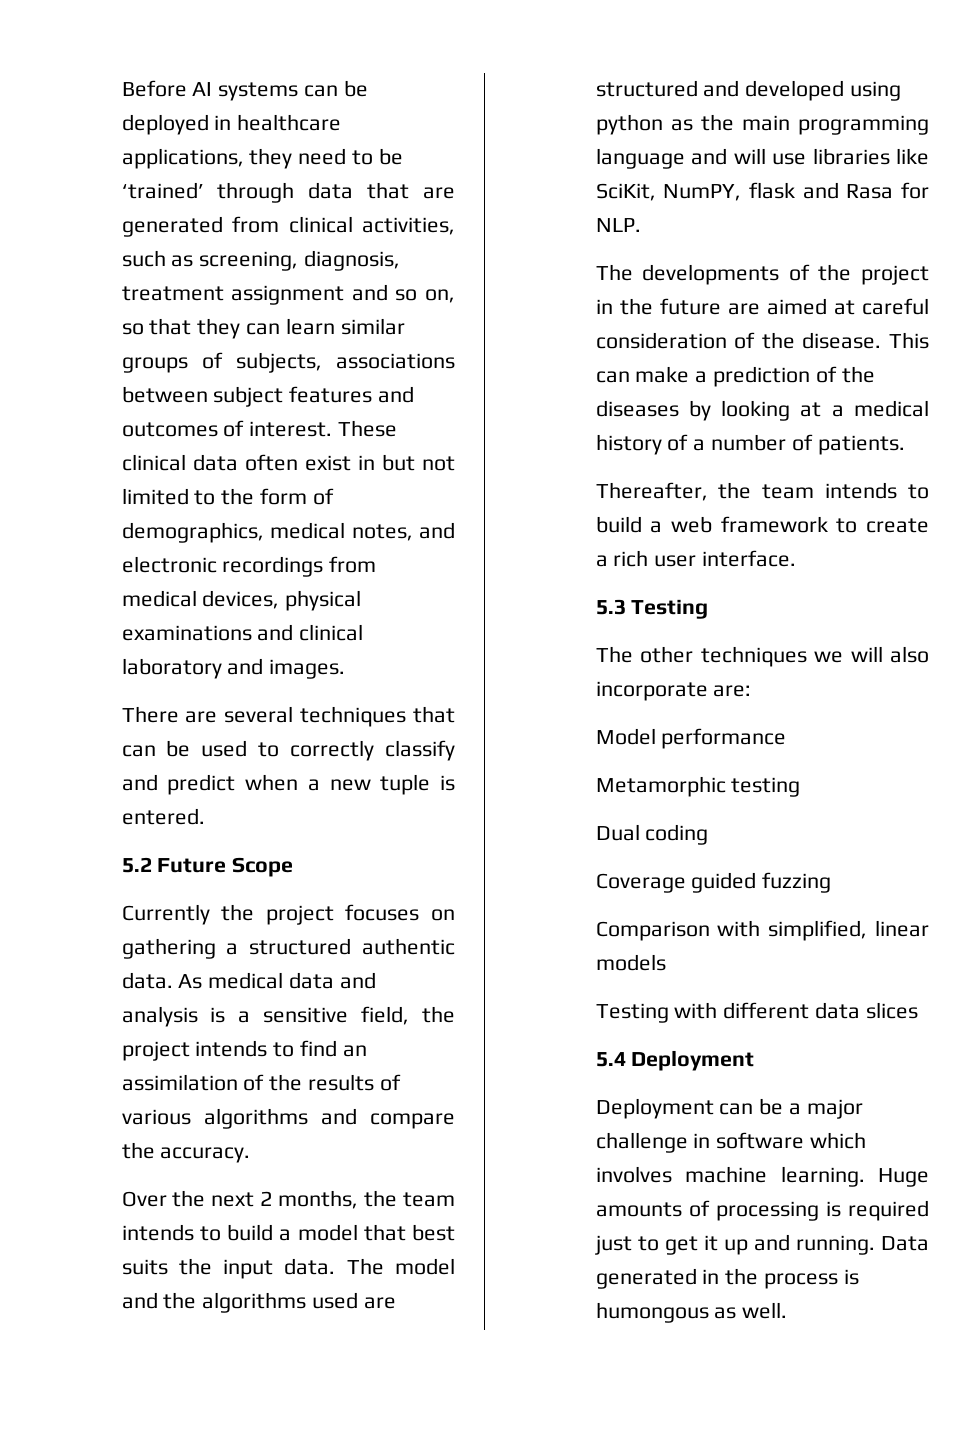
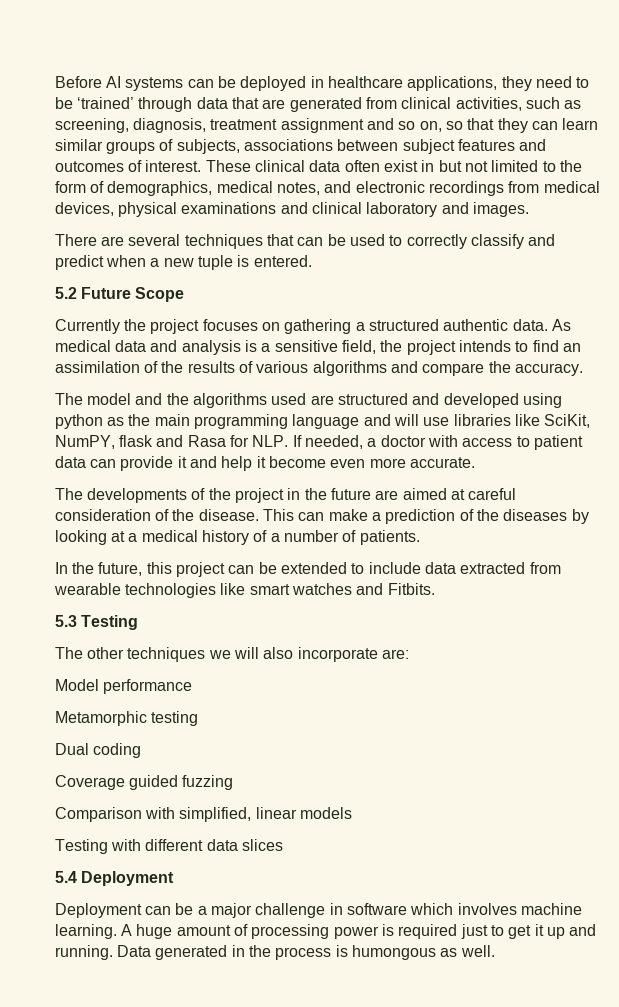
- Over the next 2 months, the team intends to build a model that best suits the input data. The model and the algorithms used are structured and developed using python as the main programming language and will use libraries like SciKit, NumPY, flask and Rasa for NLP.
+ The model and the algorithms used are structured and developed using python as the main programming language and will use libraries like SciKit, NumPY, flask and Rasa for NLP. If needed, a doctor with access to patient data can provide it and help it become even more accurate.
- Thereafter, the team intends to build a web framework to create a rich user interface.
+ In the future, this project can be extended to include data extracted from wearable technologies like smart watches and Fitbits.
- Huge amounts of processing is required just to get it up and running.
+ A huge amount of processing power is required just to get it up and running.

